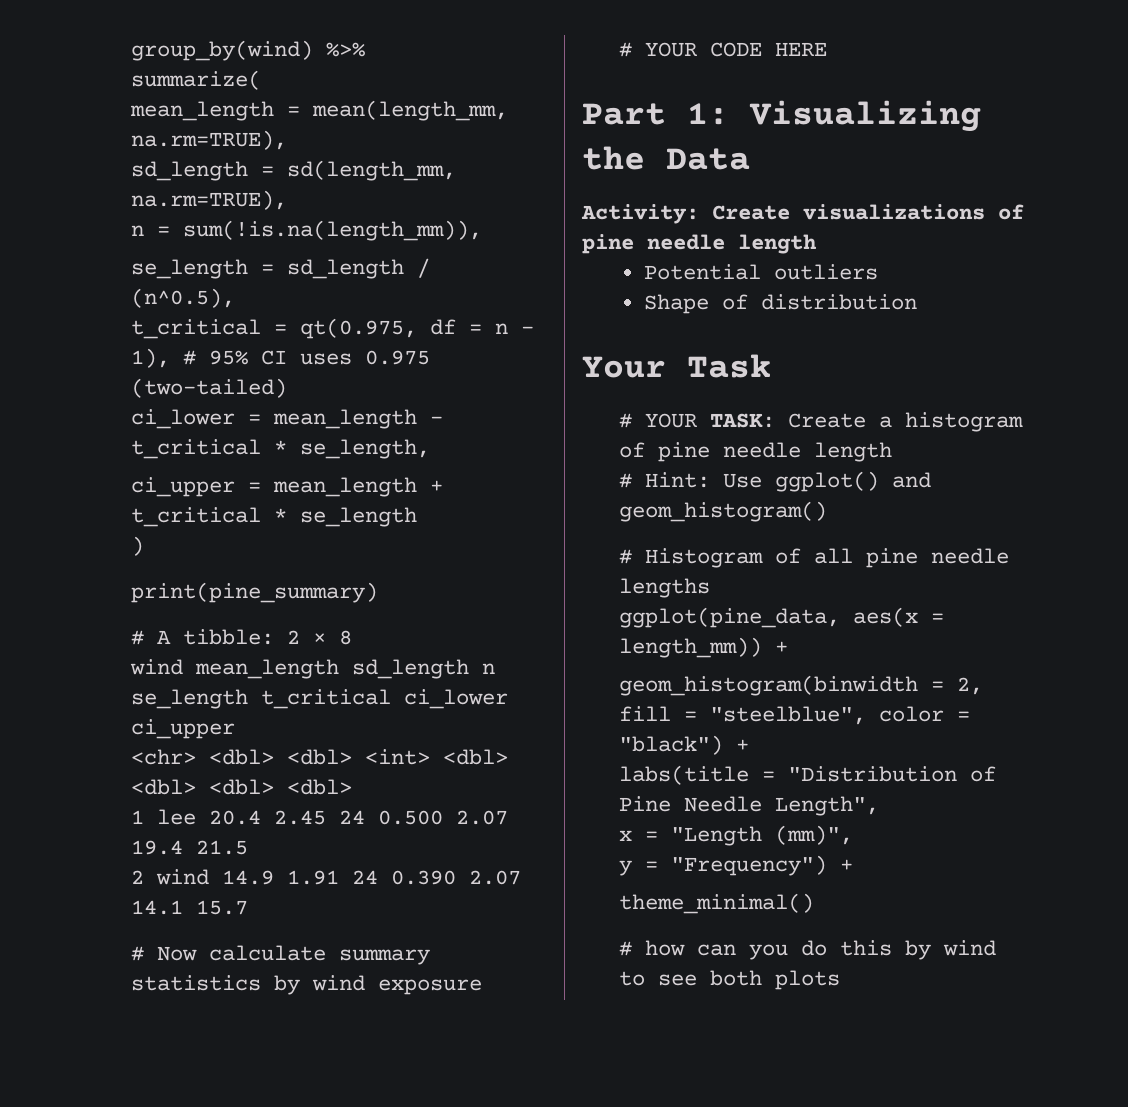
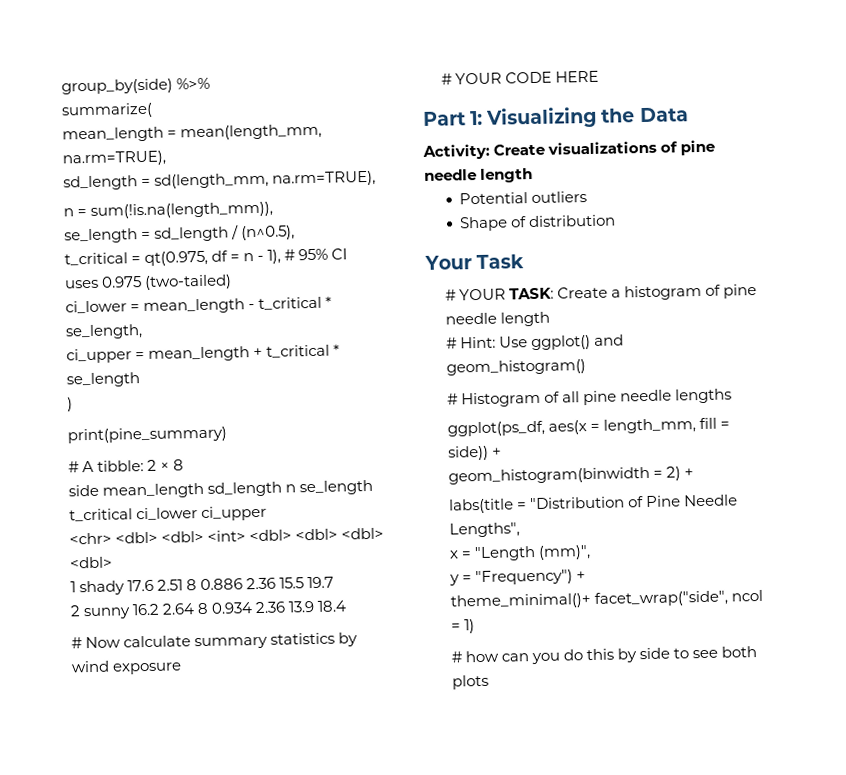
- group_by(wind) %>%
+ group_by(side) %>%
- wind mean_length sd_length n se_length t_critical ci_lower ci_upper
+ side mean_length sd_length n se_length t_critical ci_lower ci_upper
- 1 lee 20.4 2.45 24 0.500 2.07 19.4 21.5
- 2 wind 14.9 1.91 24 0.390 2.07 14.1 15.7
+ 1 shady 17.6 2.51 8 0.886 2.36 15.5 19.7
+ 2 sunny 16.2 2.64 8 0.934 2.36 13.9 18.4
- ggplot(pine_data, aes(x = length_mm)) +
+ ggplot(ps_df, aes(x = length_mm, fill = side)) +
- geom_histogram(binwidth = 2, fill = "steelblue", color = "black") +
+ geom_histogram(binwidth = 2) +
- labs(title = "Distribution of Pine Needle Length",
+ labs(title = "Distribution of Pine Needle Lengths",
- theme_minimal()
+ theme_minimal()+ facet_wrap("side", ncol = 1)
- # how can you do this by wind to see both plots
+ # how can you do this by side to see both plots

